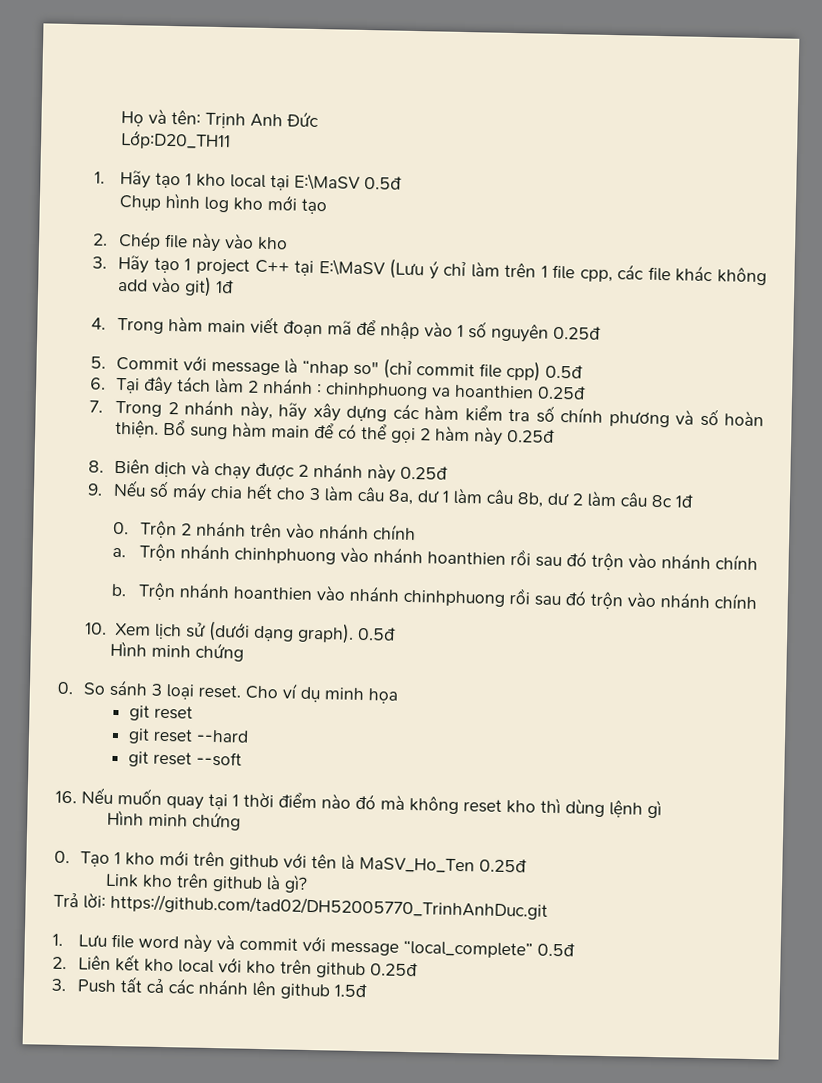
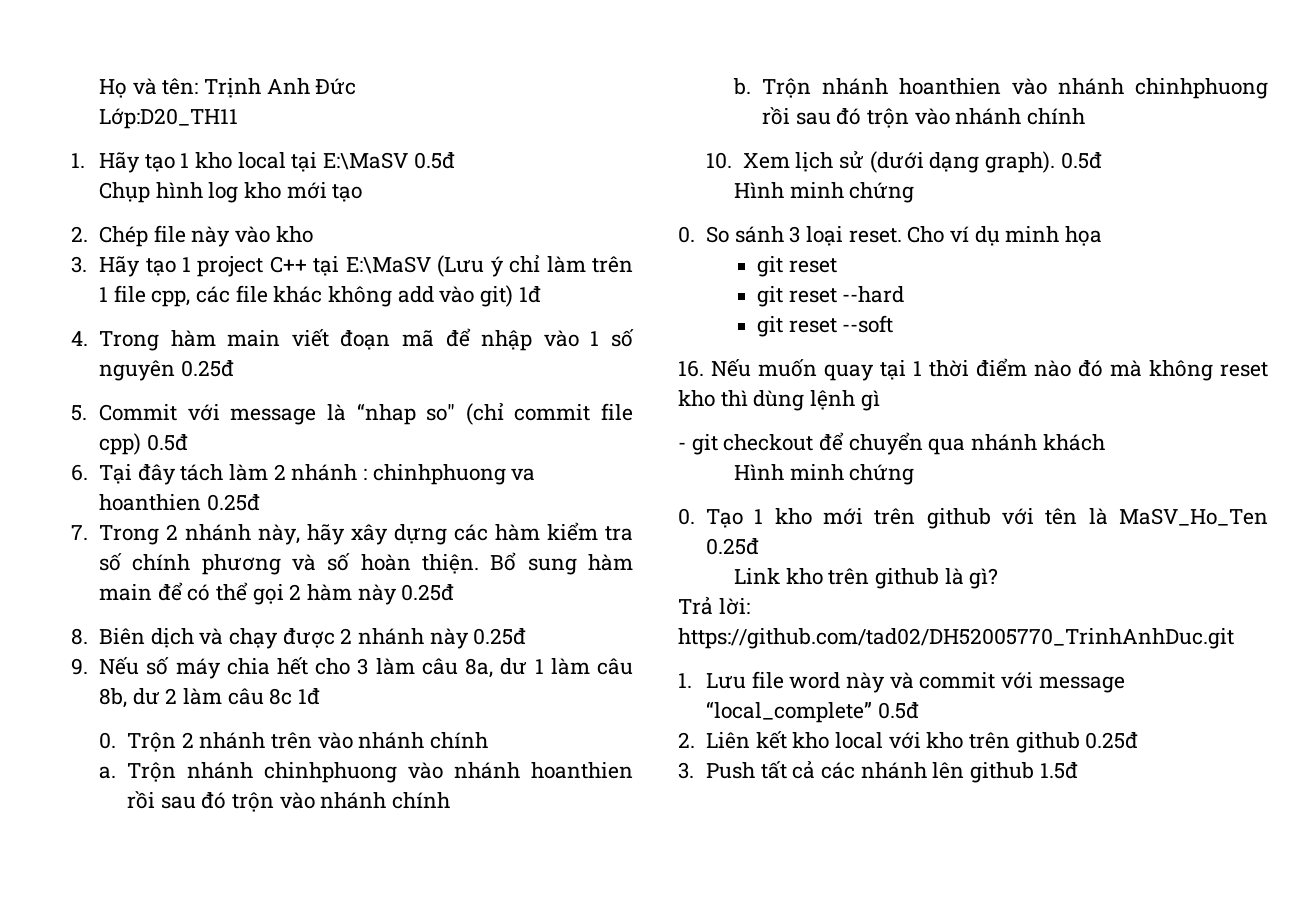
+ - git checkout để chuyển qua nhánh khách

